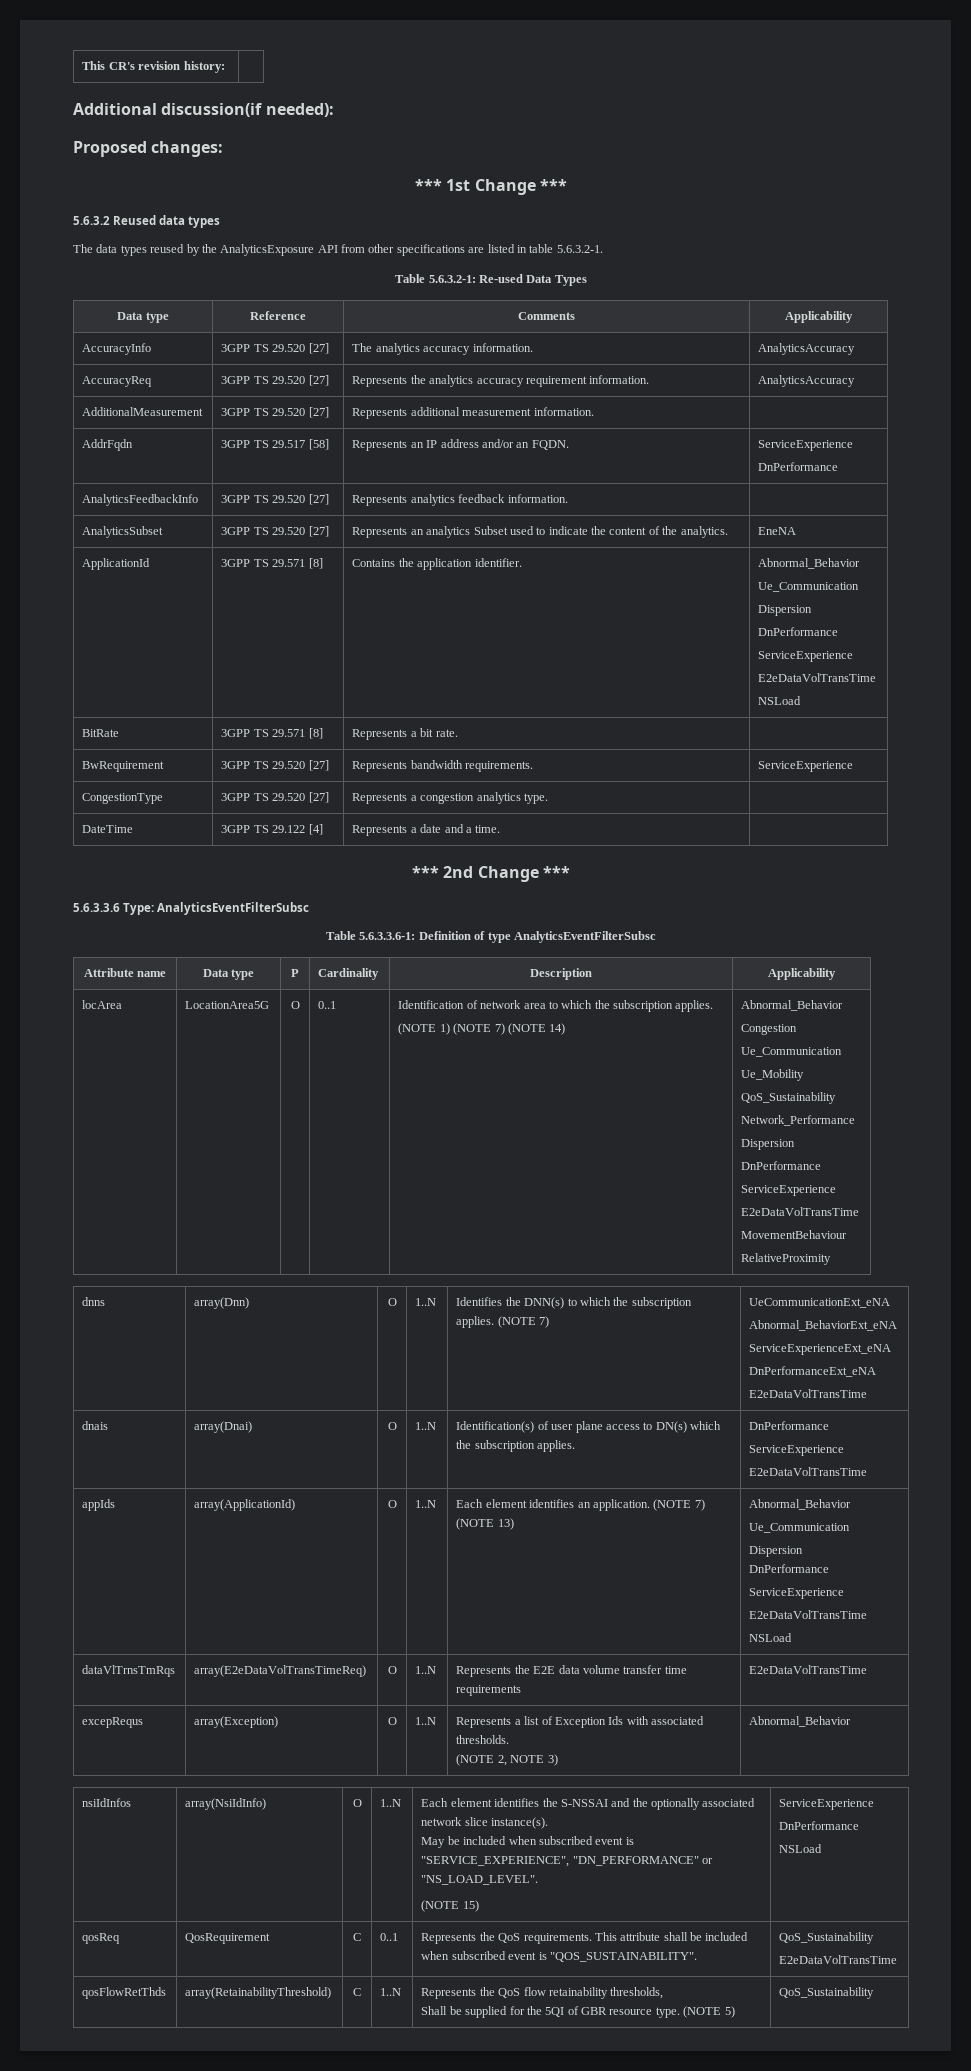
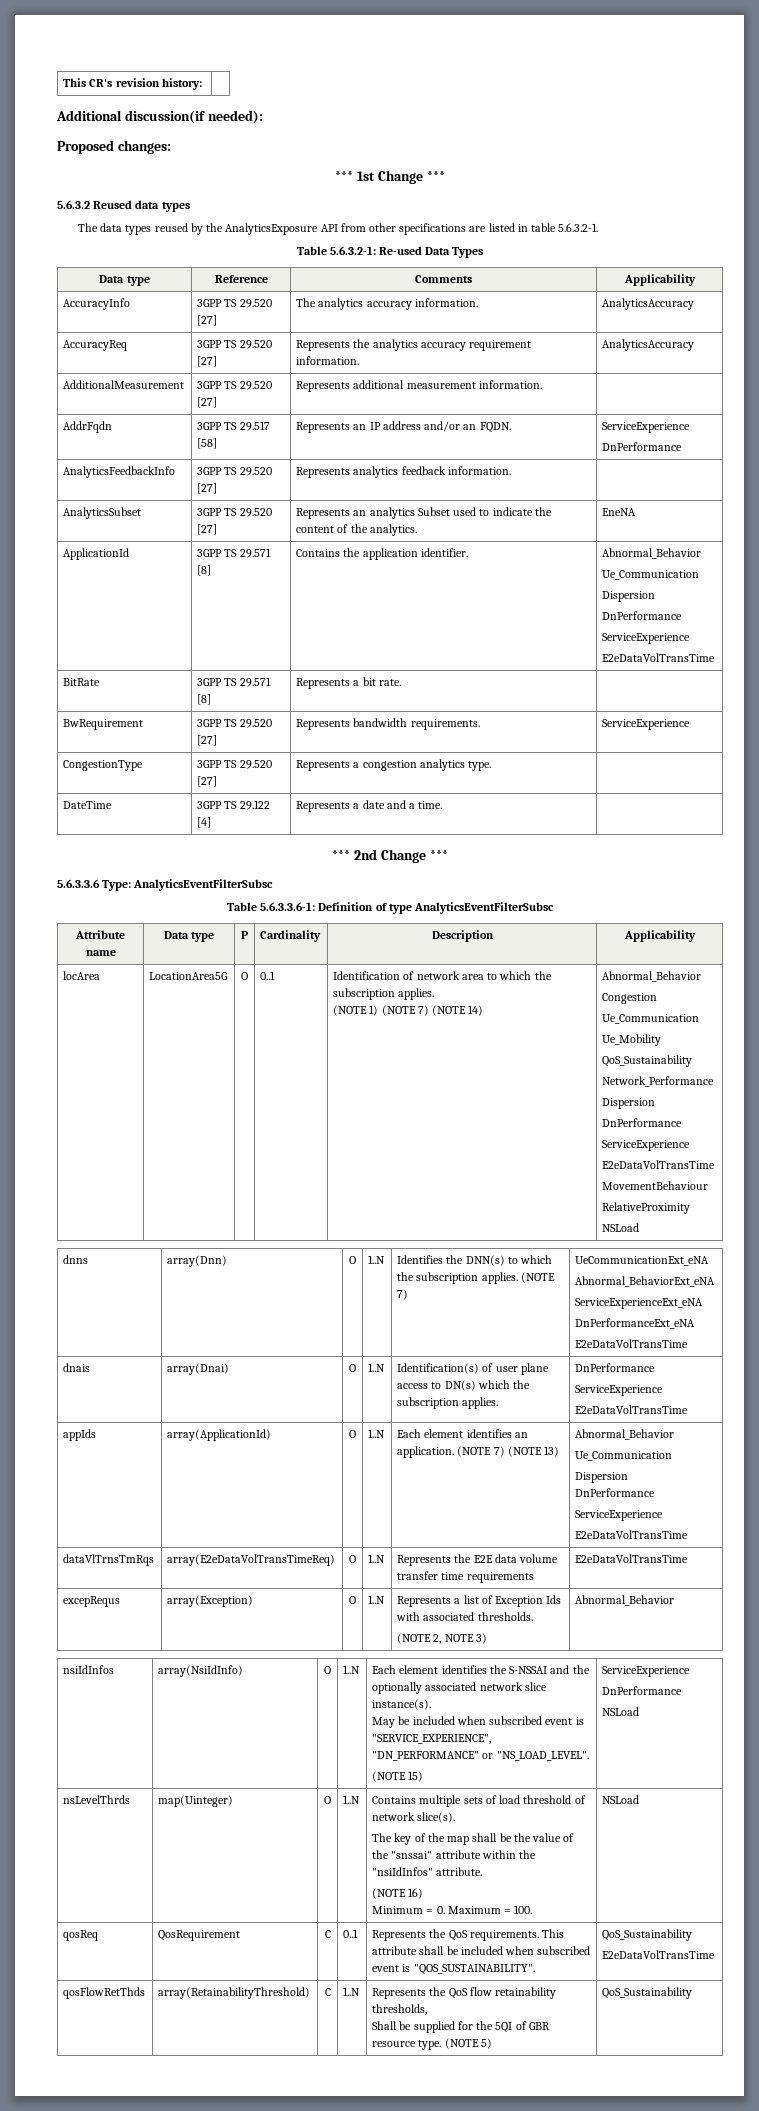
  ApplicationId | 3GPP TS 29.571 [8] | Contains the application identifier. | Abnormal_Behavior
  Ue_Communication
  Dispersion
  DnPerformance
  ServiceExperience
  E2eDataVolTransTime
- NSLoad
  locArea | LocationArea5G | O | 0..1 | Identification of network area to which the subscription applies.
  (NOTE 1) (NOTE 7) (NOTE 14) | Abnormal_Behavior
  Congestion
  Ue_Communication
  Ue_Mobility
  QoS_Sustainability
  Network_Performance
  Dispersion
  DnPerformance
  ServiceExperience
  E2eDataVolTransTime
  MovementBehaviour
  RelativeProximity
+ NSLoad
  appIds | array(ApplicationId) | O | 1..N | Each element identifies an application. (NOTE 7) (NOTE 13) | Abnormal_Behavior
  Ue_Communication
  Dispersion
  DnPerformance
  ServiceExperience
  E2eDataVolTransTime
- NSLoad
+ nsLevelThrds | map(Uinteger) | O | 1..N | Contains multiple sets of load threshold of network slice(s).
+ The key of the map shall be the value of the "snssai" attribute within the "nsiIdInfos" attribute.
+ (NOTE 16)
+ Minimum = 0. Maximum = 100. | NSLoad

